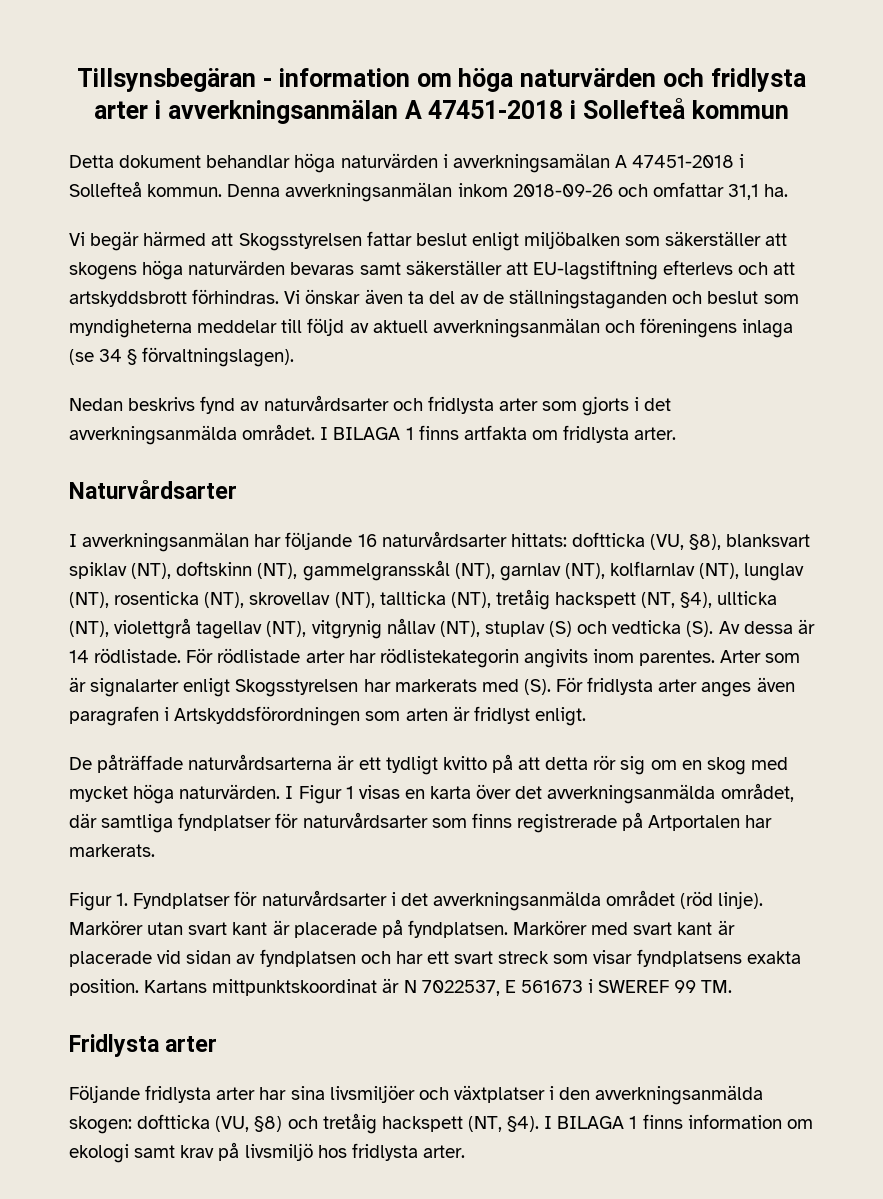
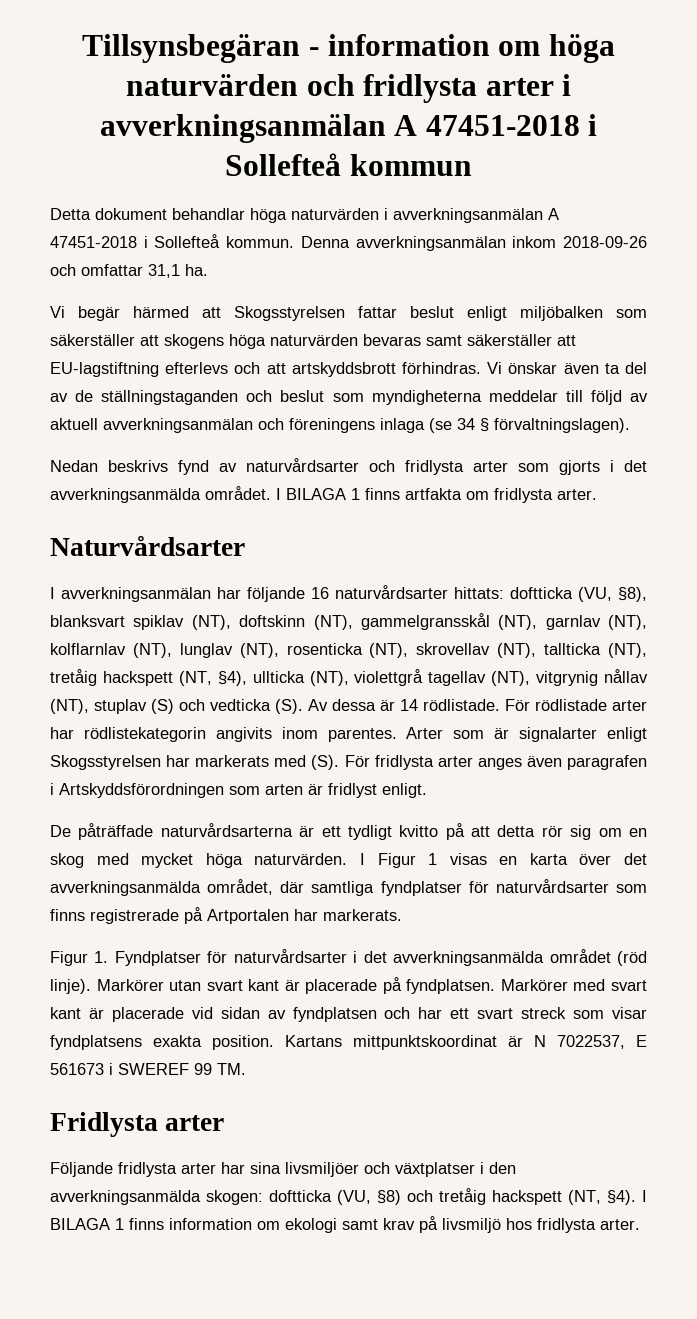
- Detta dokument behandlar höga naturvärden i avverkningsamälan A 47451-2018 i Sollefteå kommun.
+ Detta dokument behandlar höga naturvärden i avverkningsanmälan A 47451-2018 i Sollefteå kommun.

